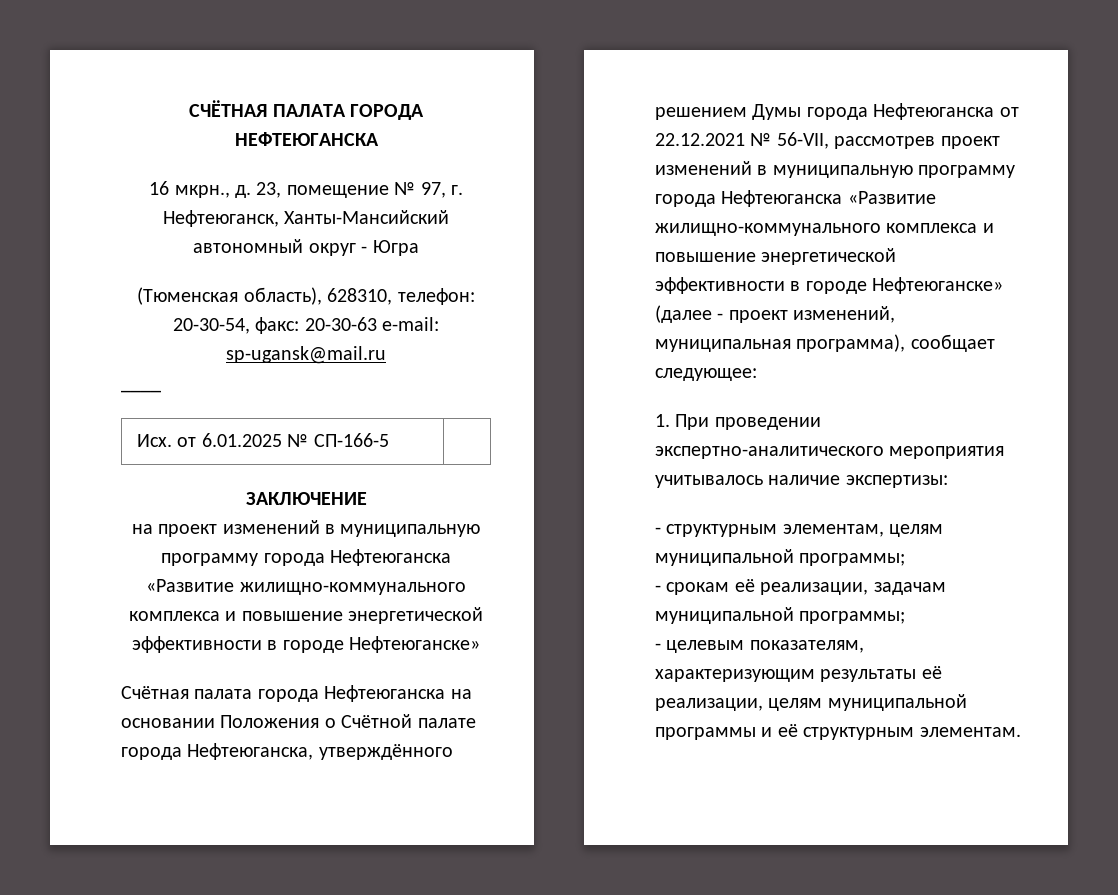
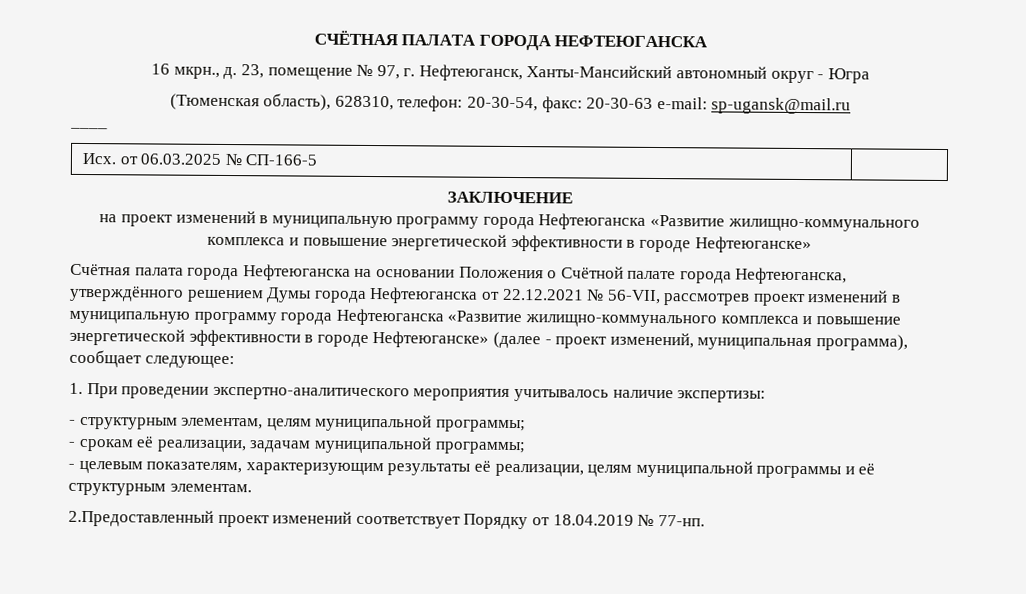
- Исх. от 6.01.2025 № СП-166-5 |
+ Исх. от 06.03.2025 № СП-166-5 |
+ 2.Предоставленный проект изменений соответствует Порядку от 18.04.2019 № 77-нп.

